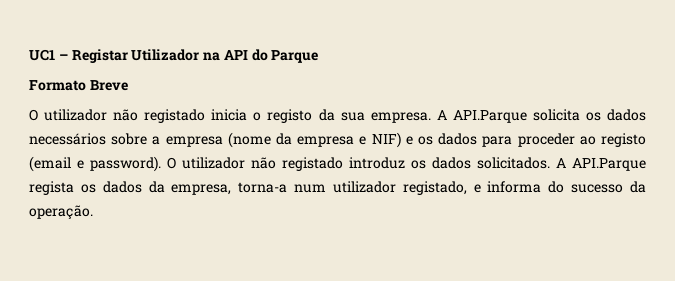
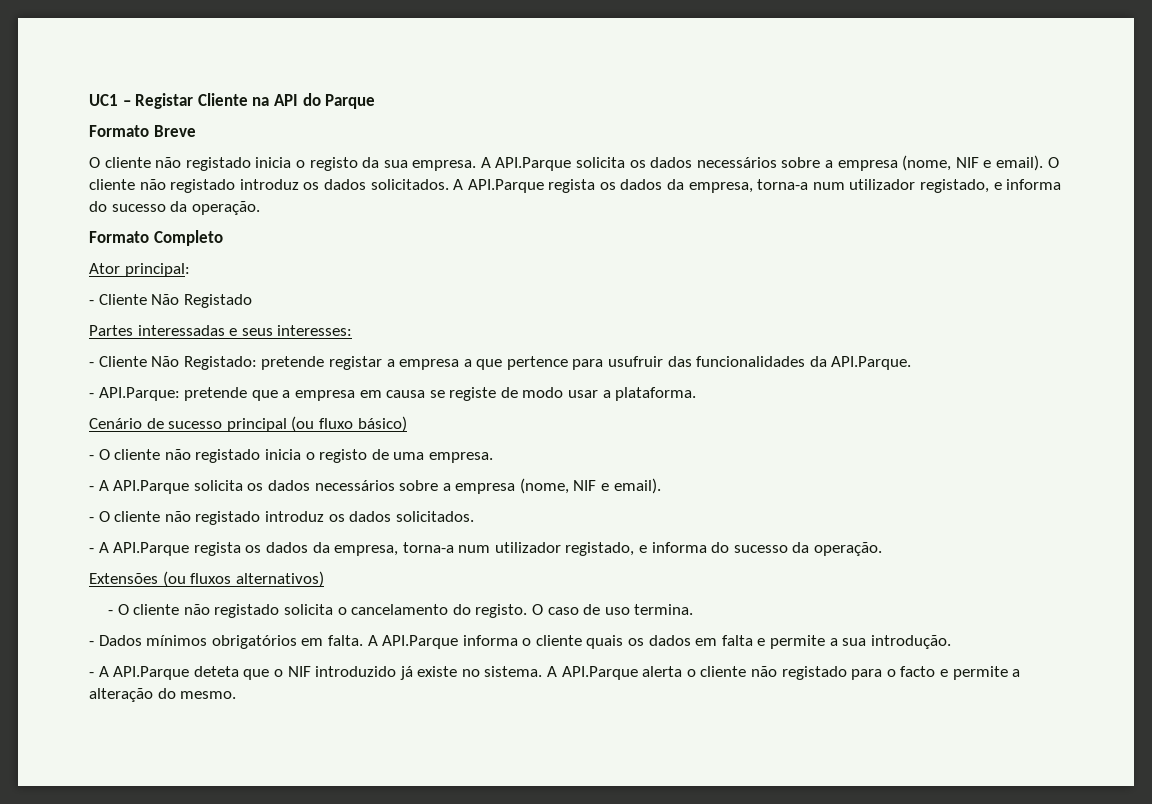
- UC1 – Registar Utilizador na API do Parque
+ UC1 – Registar Cliente na API do Parque
- O utilizador não registado inicia o registo da sua empresa.
+ O cliente não registado inicia o registo da sua empresa.
- A API.Parque solicita os dados necessários sobre a empresa (nome da empresa e NIF) e os dados para proceder ao registo (email e password). O utilizador não registado introduz os dados solicitados.
+ A API.Parque solicita os dados necessários sobre a empresa (nome, NIF e email). O cliente não registado introduz os dados solicitados.
+ Formato Completo
+ Ator principal:
+ - Cliente Não Registado
+ Partes interessadas e seus interesses:
+ - Cliente Não Registado: pretende registar a empresa a que pertence para usufruir das funcionalidades da API.Parque.
+ - API.Parque: pretende que a empresa em causa se registe de modo usar a plataforma.
+ Cenário de sucesso principal (ou fluxo básico)
+ - O cliente não registado inicia o registo de uma empresa.
+ - A API.Parque solicita os dados necessários sobre a empresa (nome, NIF e email).
+ - O cliente não registado introduz os dados solicitados.
+ - A API.Parque regista os dados da empresa, torna-a num utilizador registado, e informa do sucesso da operação.
+ Extensões (ou fluxos alternativos)
+ - O cliente não registado solicita o cancelamento do registo. O caso de uso termina.
+ - Dados mínimos obrigatórios em falta. A API.Parque informa o cliente quais os dados em falta e permite a sua introdução.
+ - A API.Parque deteta que o NIF introduzido já existe no sistema. A API.Parque alerta o cliente não registado para o facto e permite a alteração do mesmo.

